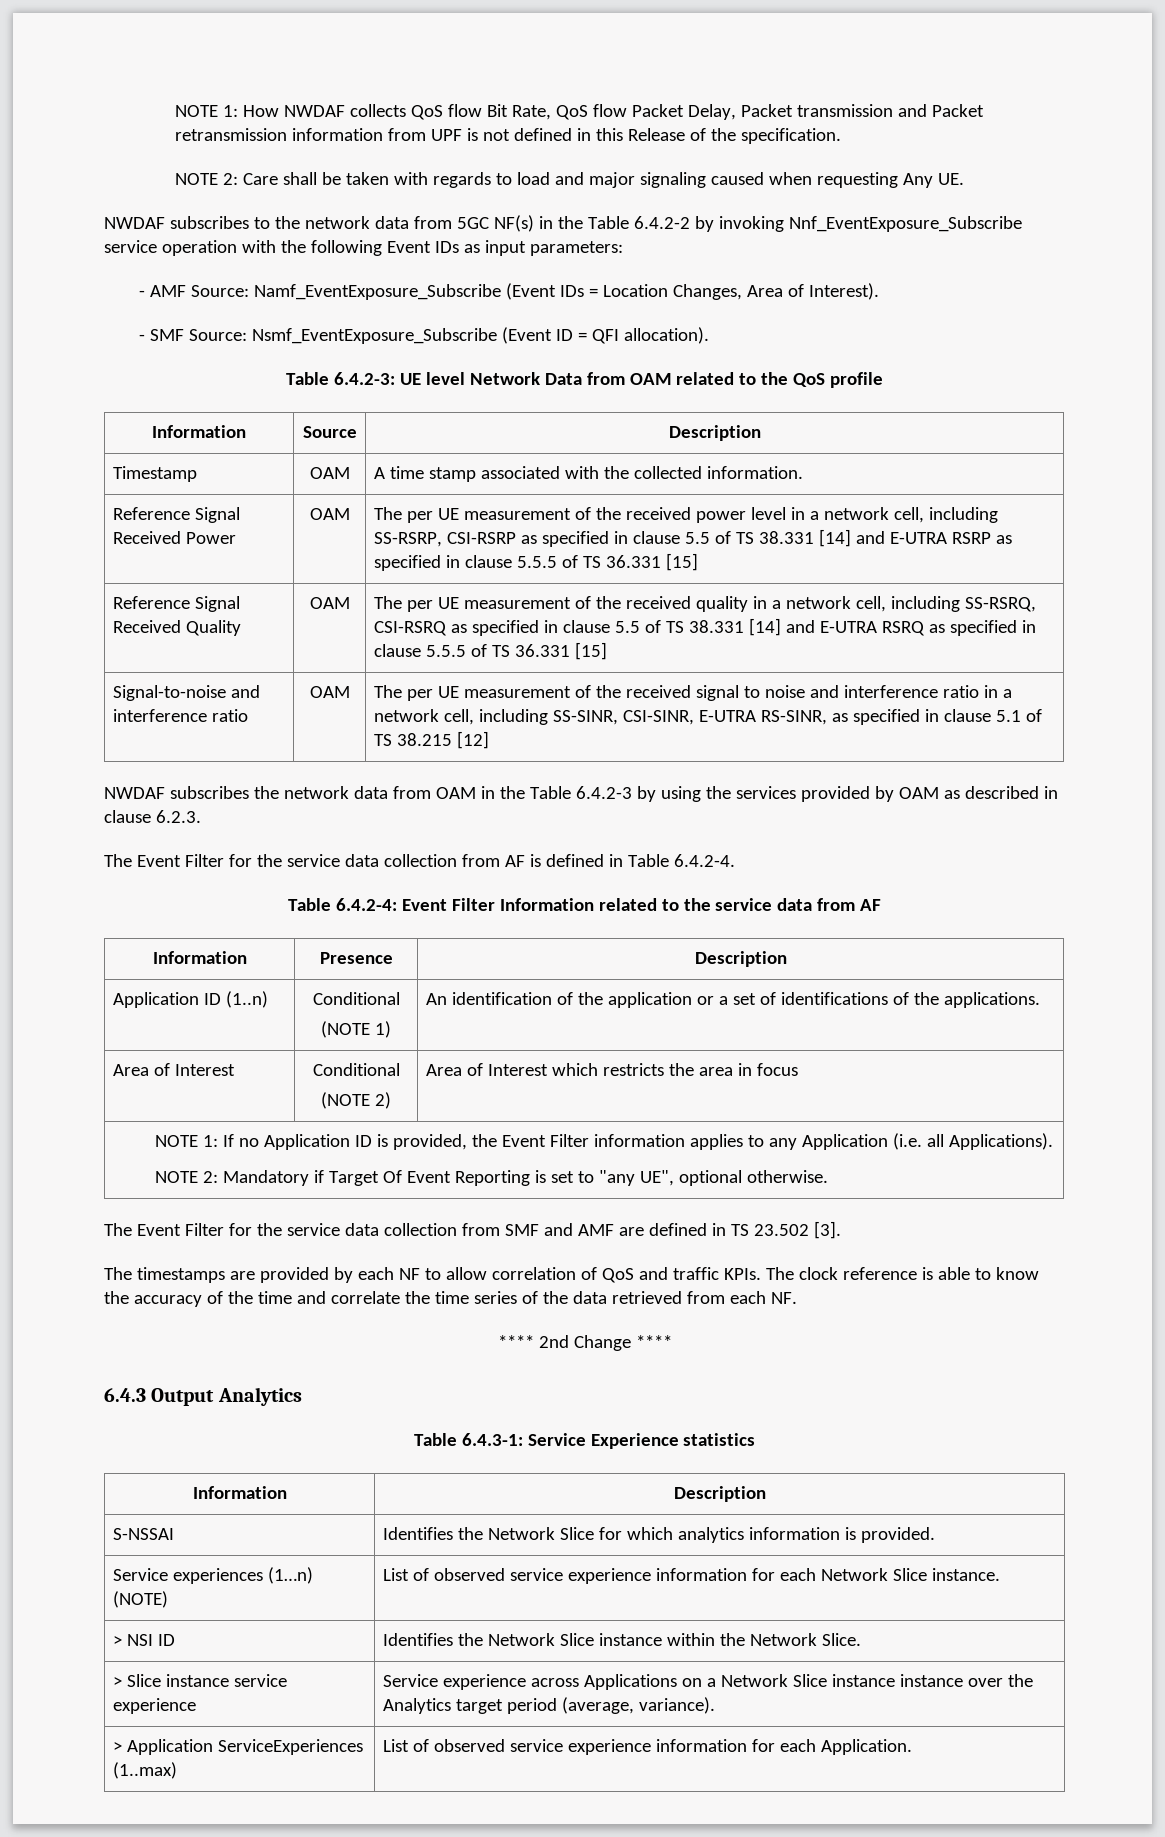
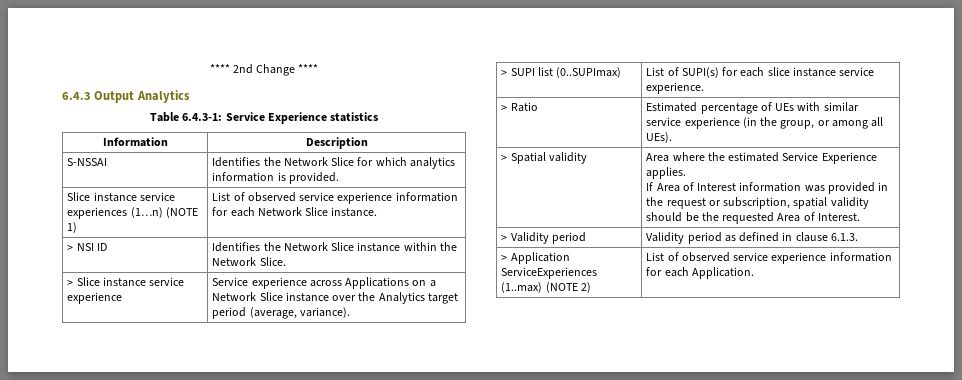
- NOTE 1: How NWDAF collects QoS flow Bit Rate, QoS flow Packet Delay, Packet transmission and Packet retransmission information from UPF is not defined in this Release of the specification.
- NOTE 2: Care shall be taken with regards to load and major signaling caused when requesting Any UE.
- NWDAF subscribes to the network data from 5GC NF(s) in the Table 6.4.2-2 by invoking Nnf_EventExposure_Subscribe service operation with the following Event IDs as input parameters:
- - AMF Source: Namf_EventExposure_Subscribe (Event IDs = Location Changes, Area of Interest).
- - SMF Source: Nsmf_EventExposure_Subscribe (Event ID = QFI allocation).
- Table 6.4.2-3: UE level Network Data from OAM related to the QoS profile
- Information | Source | Description
- Timestamp | OAM | A time stamp associated with the collected information.
- Reference Signal Received Power | OAM | The per UE measurement of the received power level in a network cell, including SS-RSRP, CSI-RSRP as specified in clause 5.5 of TS 38.331 [14] and E-UTRA RSRP as specified in clause 5.5.5 of TS 36.331 [15]
- Reference Signal Received Quality | OAM | The per UE measurement of the received quality in a network cell, including SS-RSRQ, CSI-RSRQ as specified in clause 5.5 of TS 38.331 [14] and E-UTRA RSRQ as specified in clause 5.5.5 of TS 36.331 [15]
- Signal-to-noise and interference ratio | OAM | The per UE measurement of the received signal to noise and interference ratio in a network cell, including SS-SINR, CSI-SINR, E-UTRA RS-SINR, as specified in clause 5.1 of TS 38.215 [12]
- NWDAF subscribes the network data from OAM in the Table 6.4.2-3 by using the services provided by OAM as described in clause 6.2.3.
- The Event Filter for the service data collection from AF is defined in Table 6.4.2-4.
- Table 6.4.2-4: Event Filter Information related to the service data from AF
- Information | Presence | Description
- Application ID (1..n) | Conditional
- (NOTE 1) | An identification of the application or a set of identifications of the applications.
- Area of Interest | Conditional
- (NOTE 2) | Area of Interest which restricts the area in focus
- NOTE 1: If no Application ID is provided, the Event Filter information applies to any Application (i.e. all Applications).
- NOTE 2: Mandatory if Target Of Event Reporting is set to "any UE", optional otherwise.
- The Event Filter for the service data collection from SMF and AMF are defined in TS 23.502 [3].
- The timestamps are provided by each NF to allow correlation of QoS and traffic KPIs. The clock reference is able to know the accuracy of the time and correlate the time series of the data retrieved from each NF.
- Service experiences (1…n) (NOTE) | List of observed service experience information for each Network Slice instance.
+ Slice instance service experiences (1…n) (NOTE 1) | List of observed service experience information for each Network Slice instance.
- > Slice instance service experience | Service experience across Applications on a Network Slice instance instance over the Analytics target period (average, variance).
+ > Slice instance service experience | Service experience across Applications on a Network Slice instance over the Analytics target period (average, variance).
+ > SUPI list (0..SUPImax) | List of SUPI(s) for each slice instance service experience.
+ > Ratio | Estimated percentage of UEs with similar service experience (in the group, or among all UEs).
+ > Spatial validity | Area where the estimated Service Experience applies.
+ If Area of Interest information was provided in the request or subscription, spatial validity should be the requested Area of Interest.
+ > Validity period | Validity period as defined in clause 6.1.3.
- > Application ServiceExperiences (1..max) | List of observed service experience information for each Application.
+ > Application ServiceExperiences (1..max) (NOTE 2) | List of observed service experience information for each Application.

